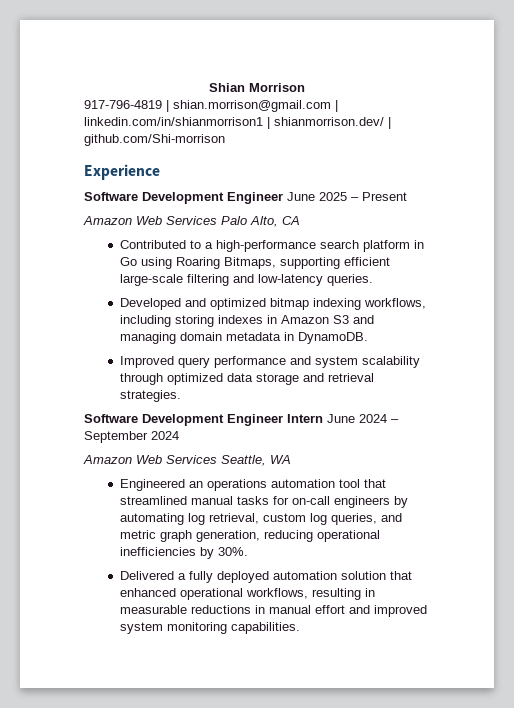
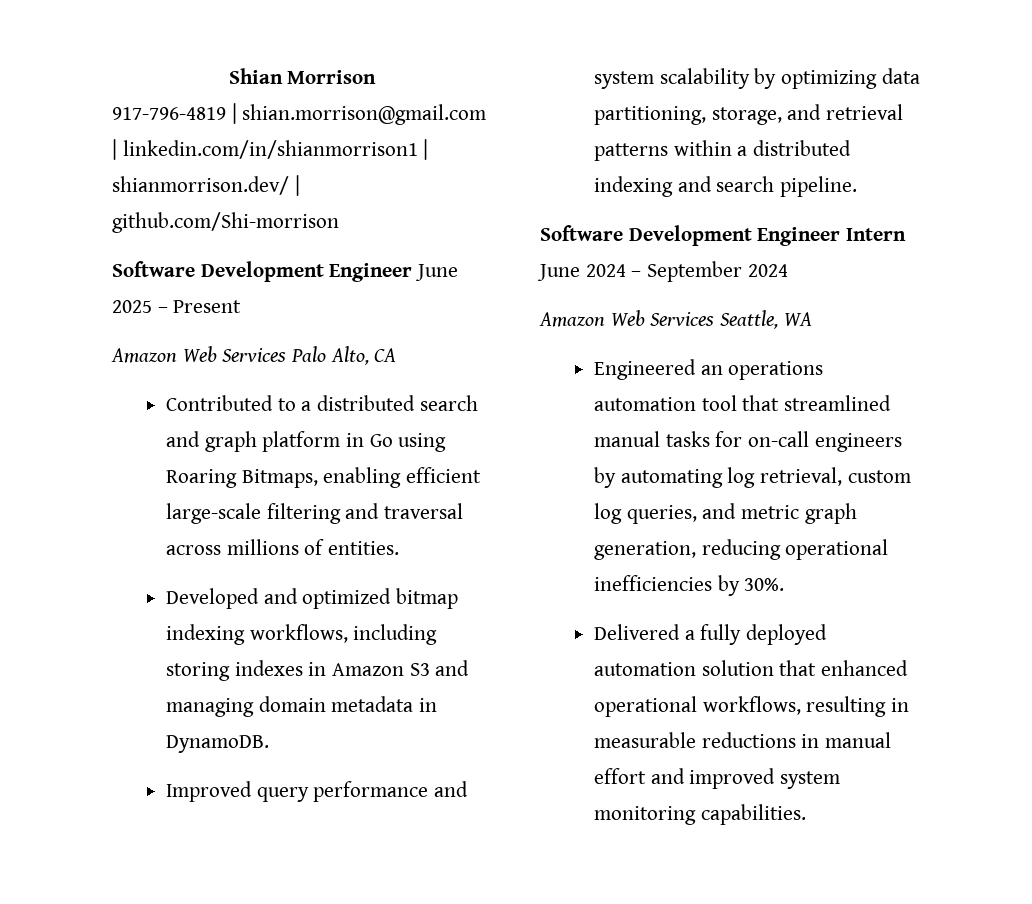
- Experience
- Contributed to a high-performance search platform in Go using Roaring Bitmaps, supporting efficient large-scale filtering and low-latency queries.
+ Contributed to a distributed search and graph platform in Go using Roaring Bitmaps, enabling efficient large-scale filtering and traversal across millions of entities.
- Improved query performance and system scalability through optimized data storage and retrieval strategies.
+ Improved query performance and system scalability by optimizing data partitioning, storage, and retrieval patterns within a distributed indexing and search pipeline.

